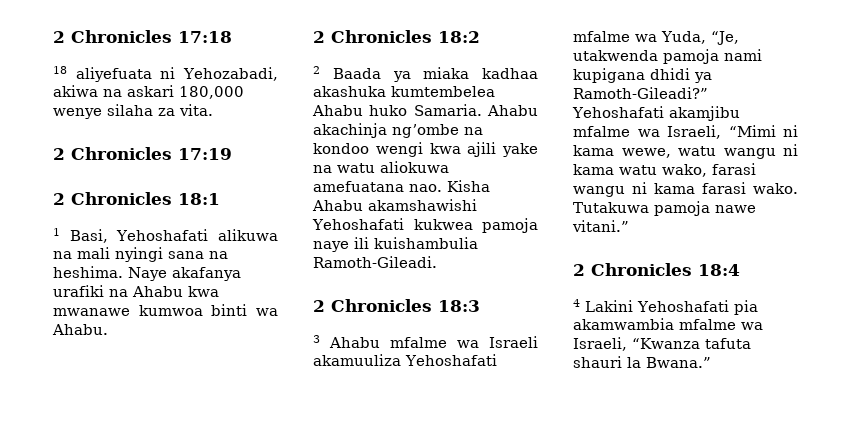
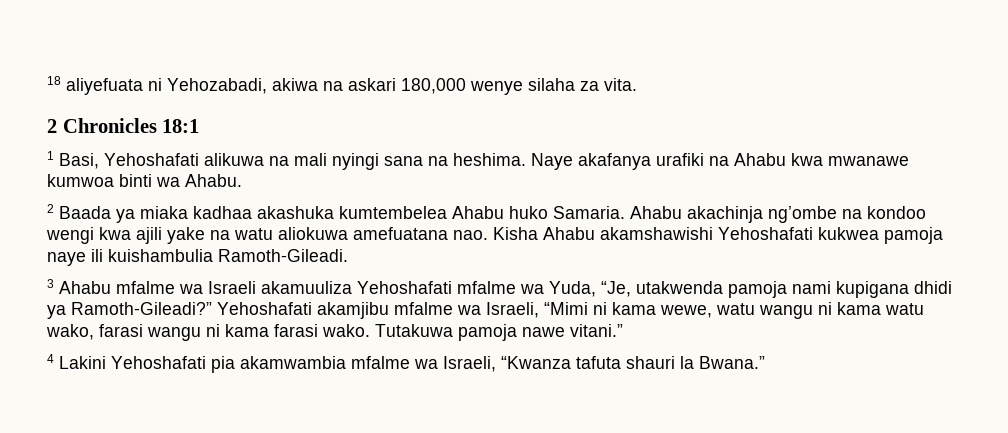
- 2 Chronicles 17:18
- 2 Chronicles 17:19
- 2 Chronicles 18:2
- 2 Chronicles 18:3
- 2 Chronicles 18:4

